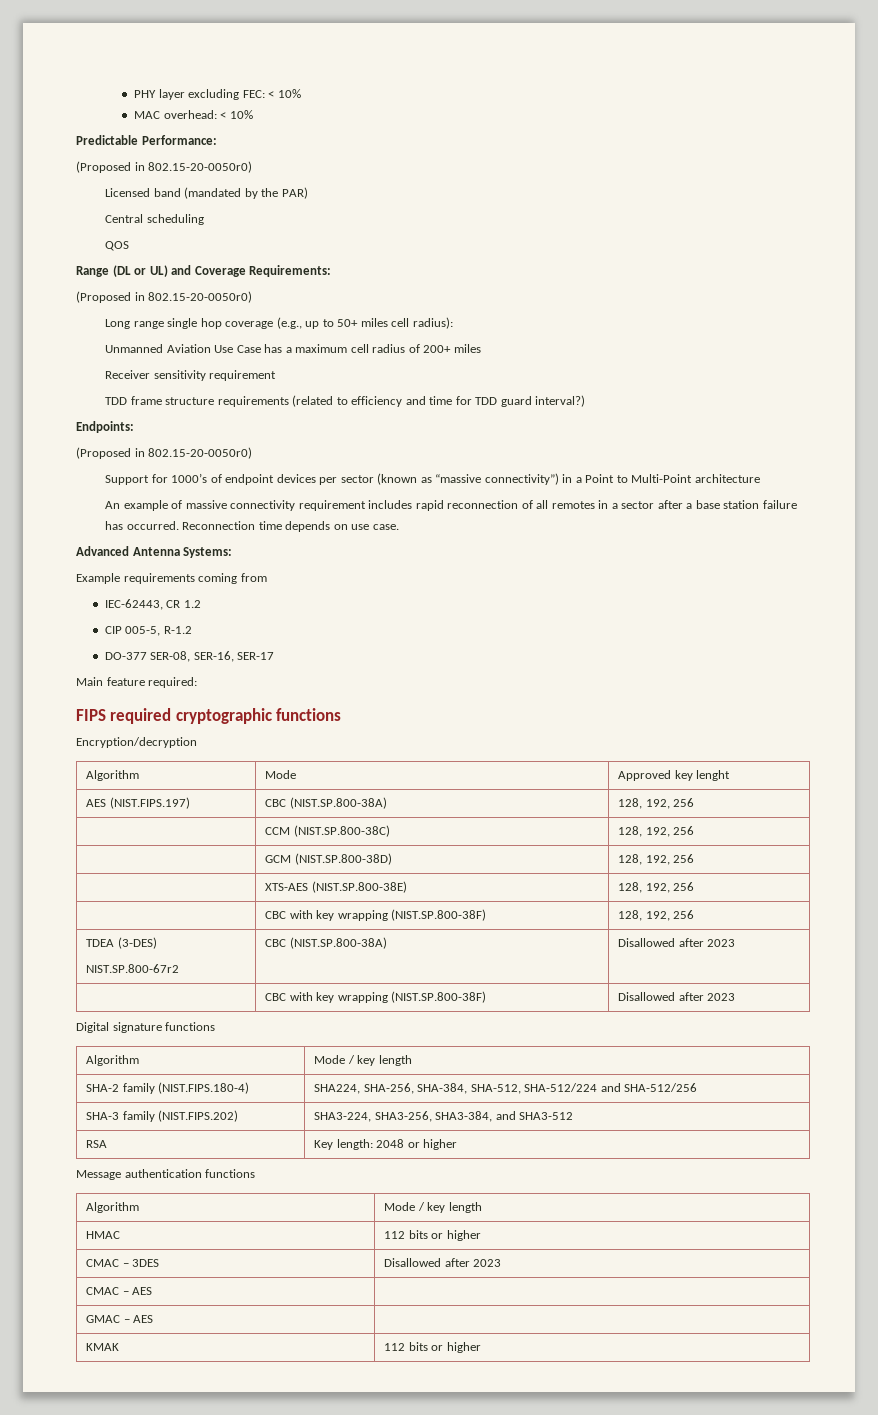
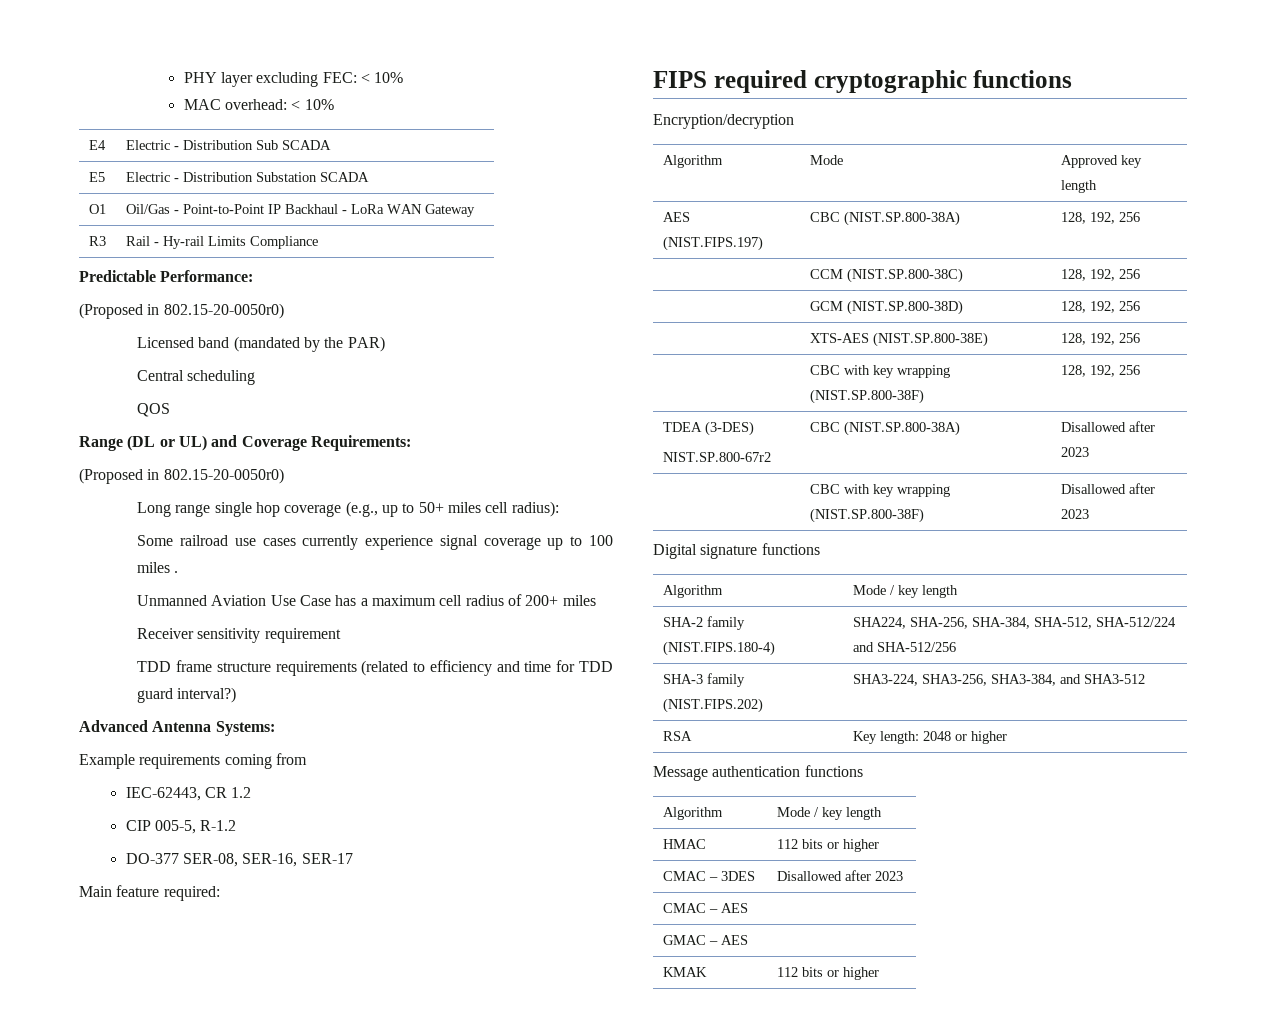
+ E4 | Electric - Distribution Sub SCADA
+ E5 | Electric - Distribution Substation SCADA
+ O1 | Oil/Gas - Point-to-Point IP Backhaul - LoRa WAN Gateway
+ R3 | Rail - Hy-rail Limits Compliance
+ Some railroad use cases currently experience signal coverage up to 100 miles .
- Endpoints:
- (Proposed in 802.15-20-0050r0)
- Support for 1000’s of endpoint devices per sector (known as “massive connectivity”) in a Point to Multi-Point architecture
- An example of massive connectivity requirement includes rapid reconnection of all remotes in a sector after a base station failure has occurred. Reconnection time depends on use case.
- Algorithm | Mode | Approved key lenght
+ Algorithm | Mode | Approved key length

